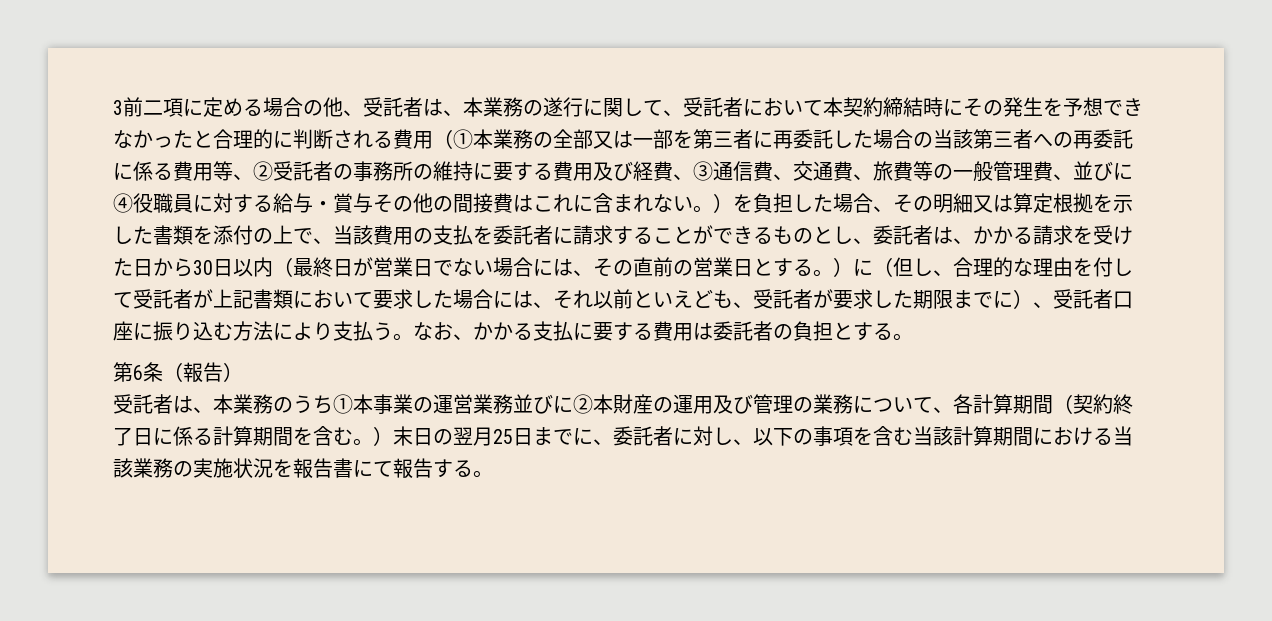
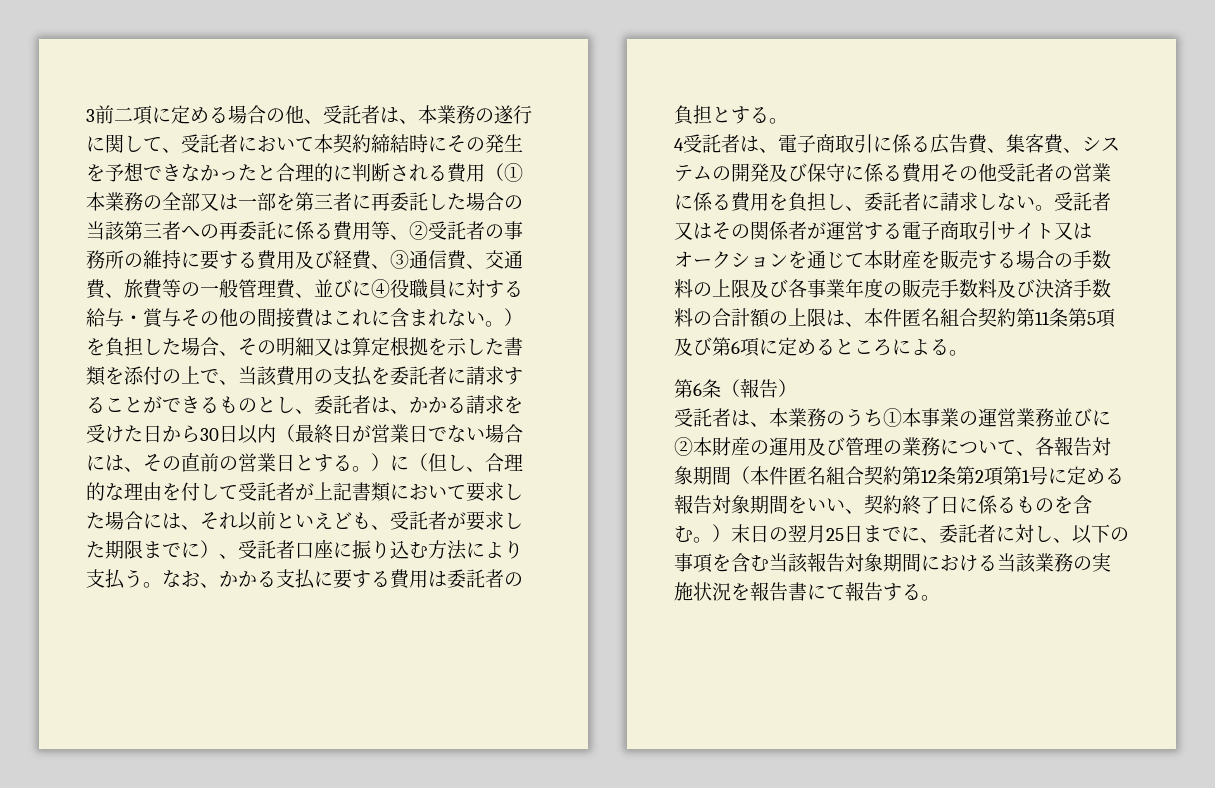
+ 4受託者は、電子商取引に係る広告費、集客費、システムの開発及び保守に係る費用その他受託者の営業に係る費用を負担し、委託者に請求しない。受託者又はその関係者が運営する電子商取引サイト又はオークションを通じて本財産を販売する場合の手数料の上限及び各事業年度の販売手数料及び決済手数料の合計額の上限は、本件匿名組合契約第11条第5項及び第6項に定めるところによる。
- 受託者は、本業務のうち①本事業の運営業務並びに②本財産の運用及び管理の業務について、各計算期間（契約終了日に係る計算期間を含む。）末日の翌月25日までに、委託者に対し、以下の事項を含む当該計算期間における当該業務の実施状況を報告書にて報告する。
+ 受託者は、本業務のうち①本事業の運営業務並びに②本財産の運用及び管理の業務について、各報告対象期間（本件匿名組合契約第12条第2項第1号に定める報告対象期間をいい、契約終了日に係るものを含む。）末日の翌月25日までに、委託者に対し、以下の事項を含む当該報告対象期間における当該業務の実施状況を報告書にて報告する。

